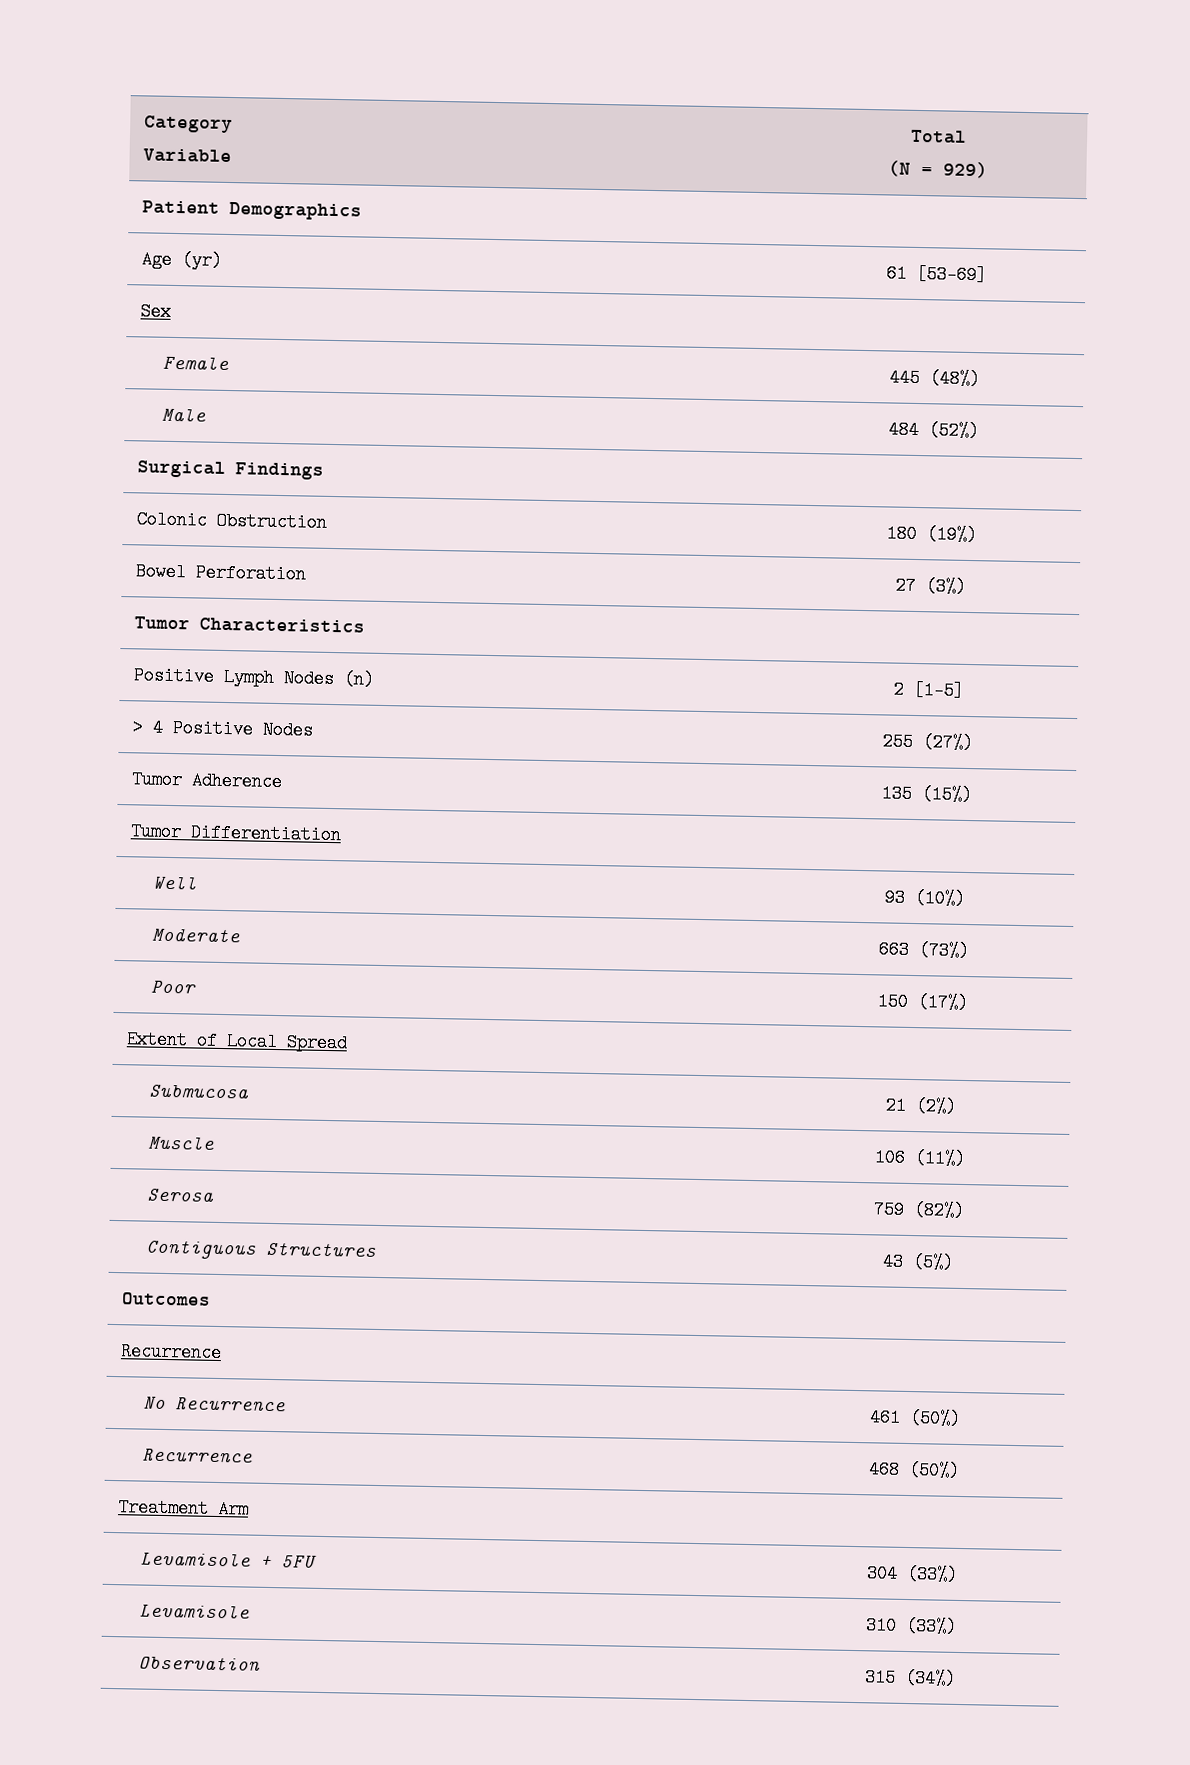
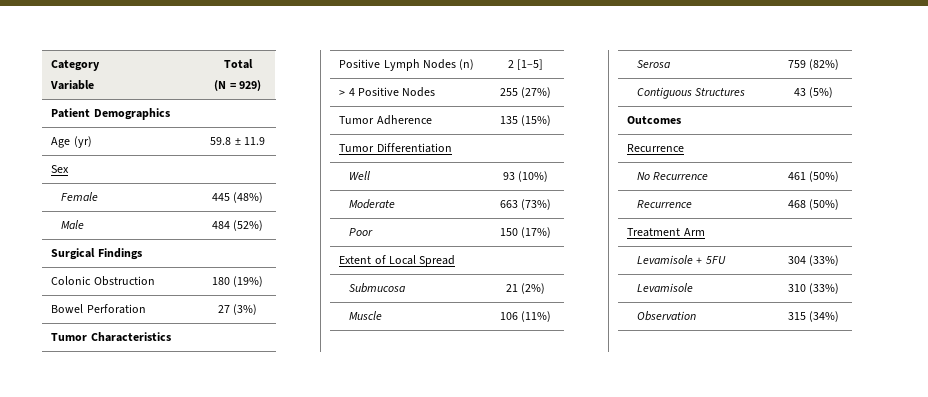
- Age (yr) | 61 [53–69]
+ Age (yr) | 59.8 ± 11.9

